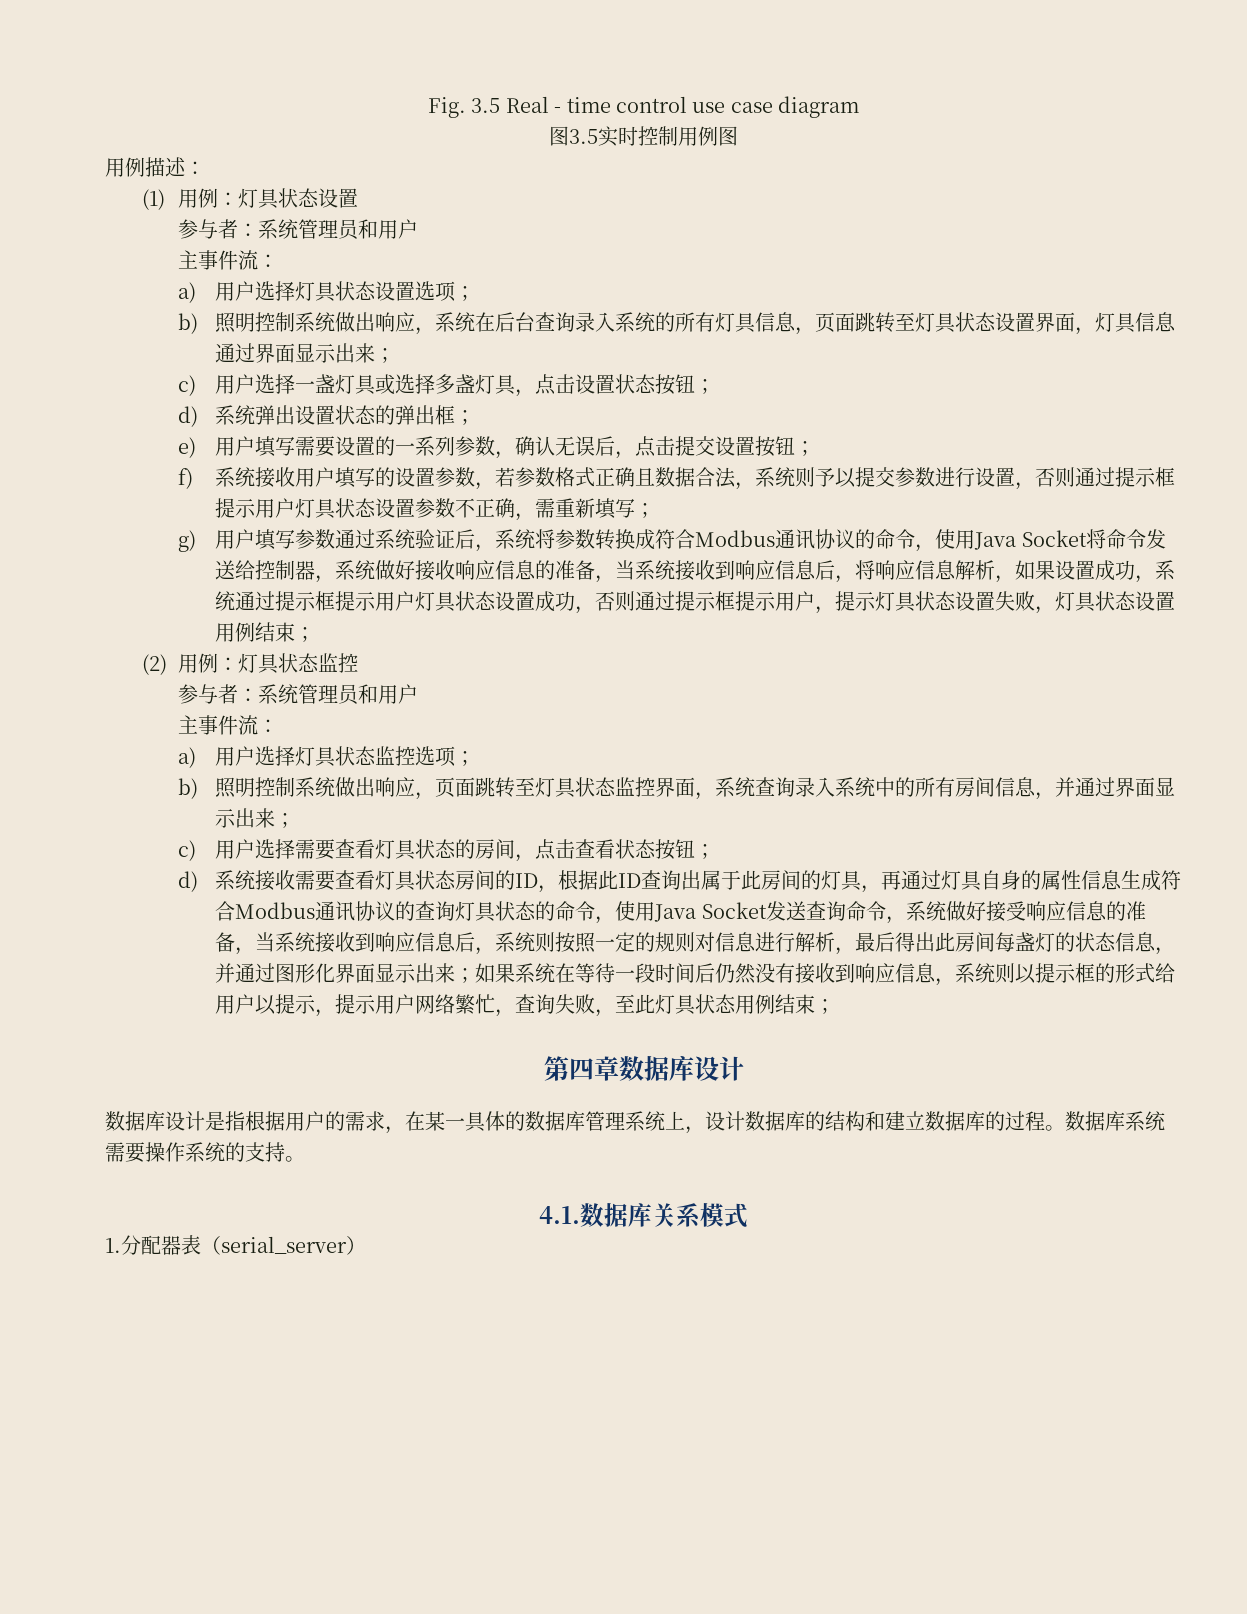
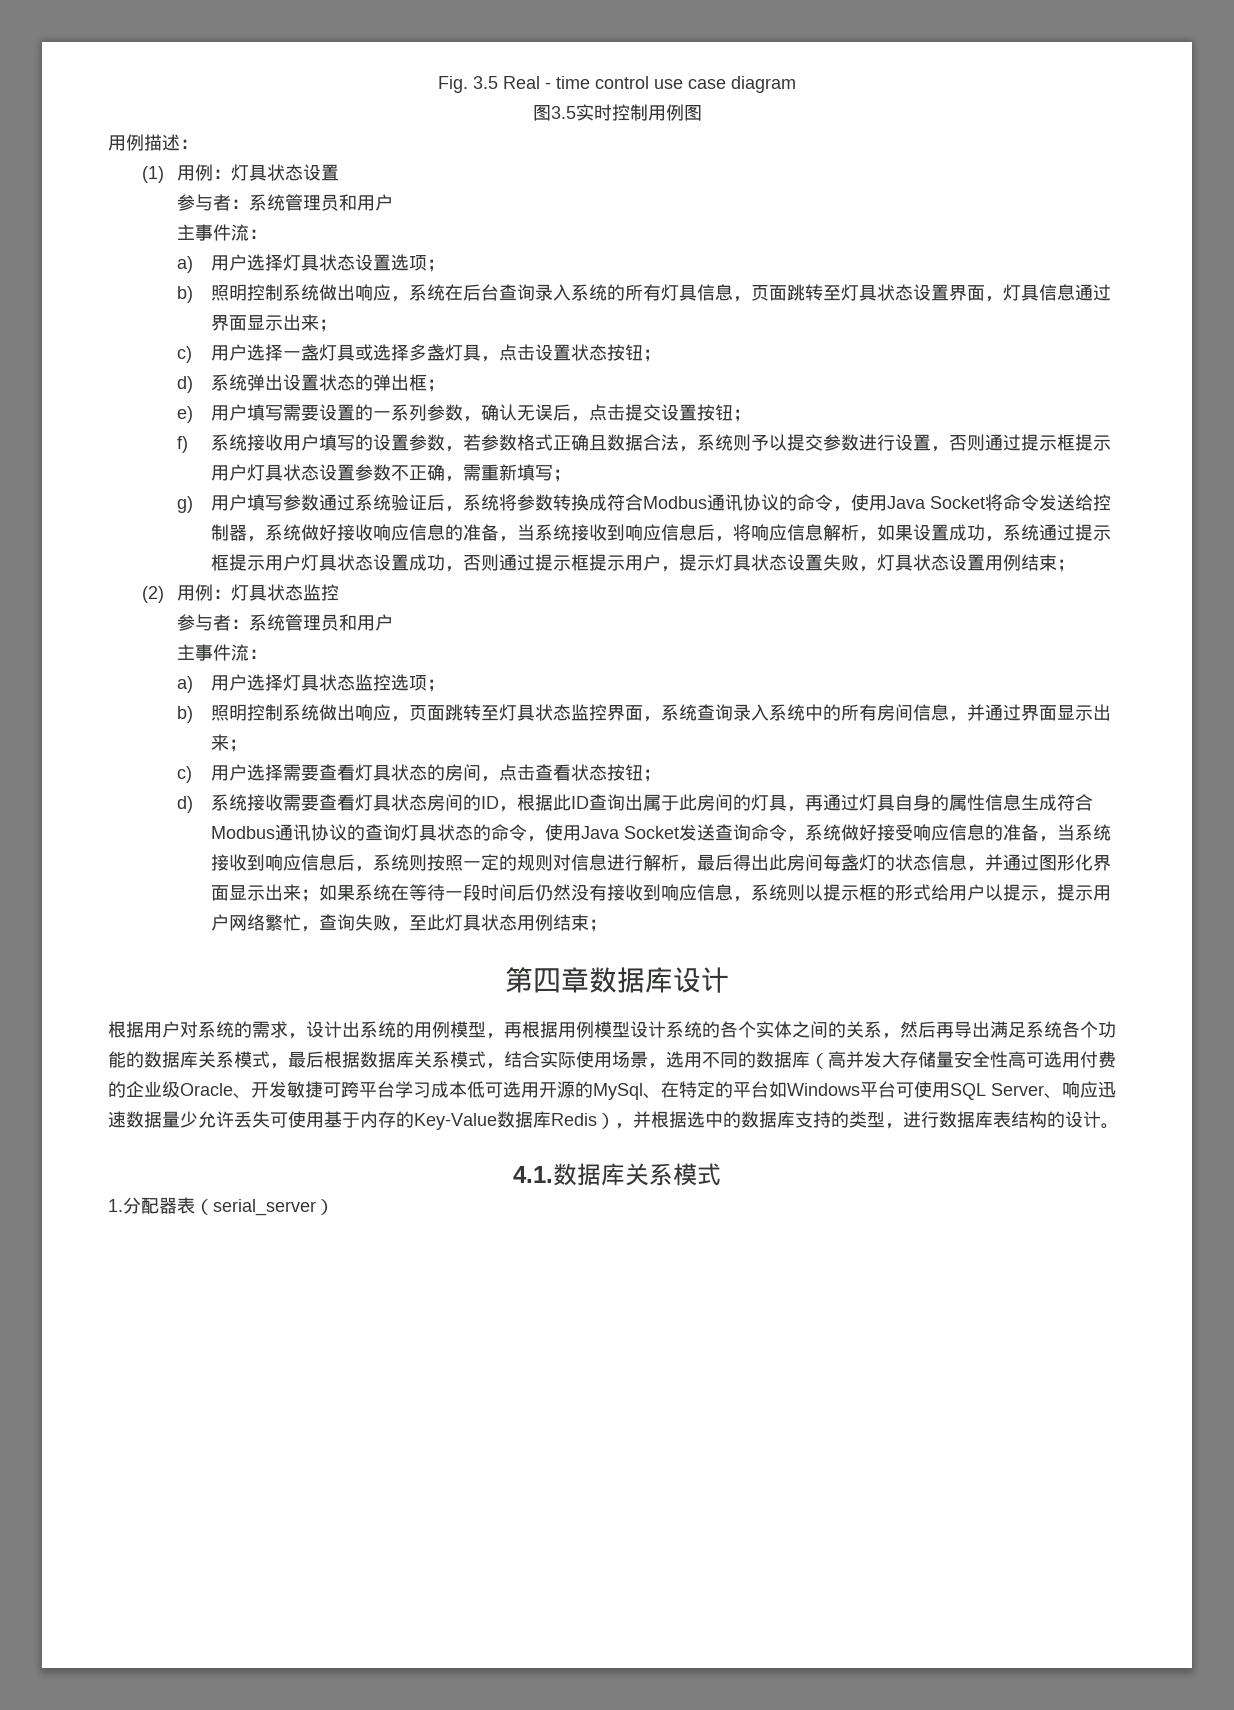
- 数据库设计是指根据用户的需求，在某一具体的数据库管理系统上，设计数据库的结构和建立数据库的过程。数据库系统需要操作系统的支持。
+ 根据用户对系统的需求，设计出系统的用例模型，再根据用例模型设计系统的各个实体之间的关系，然后再导出满足系统各个功能的数据库关系模式，最后根据数据库关系模式，结合实际使用场景，选用不同的数据库（高并发大存储量安全性高可选用付费的企业级Oracle、开发敏捷可跨平台学习成本低可选用开源的MySql、在特定的平台如Windows平台可使用SQL Server、响应迅速数据量少允许丢失可使用基于内存的Key-Value数据库Redis），并根据选中的数据库支持的类型，进行数据库表结构的设计。

